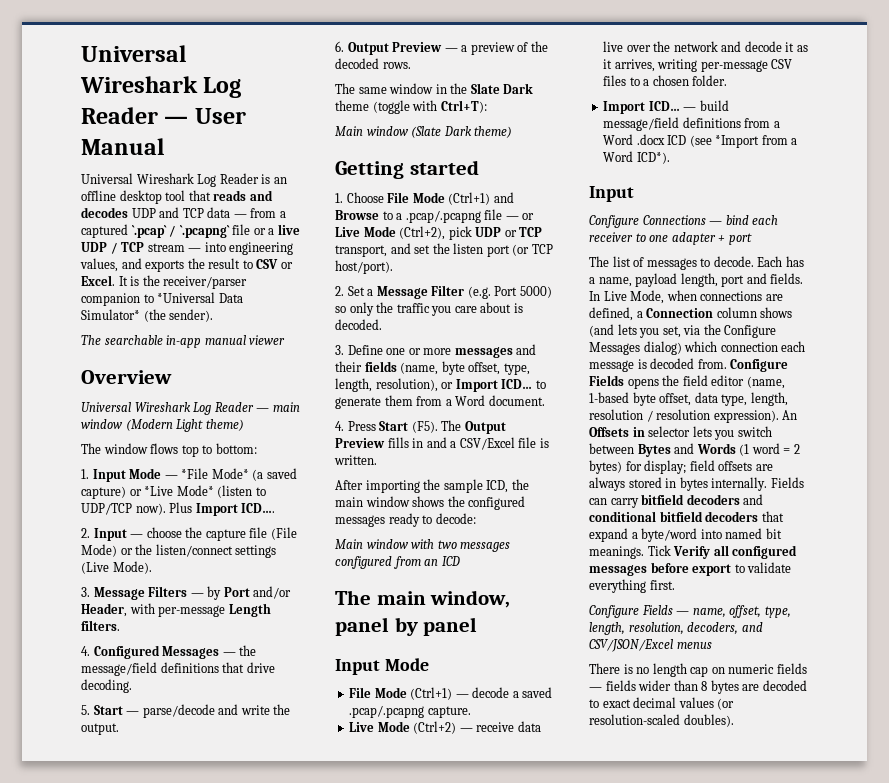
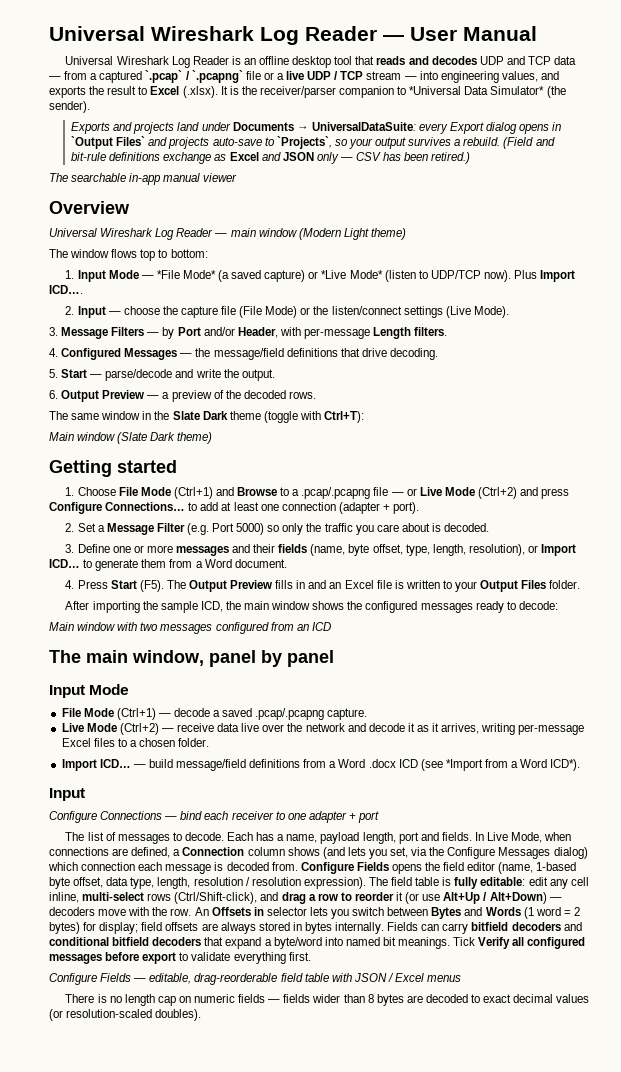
- Universal Wireshark Log Reader is an offline desktop tool that reads and decodes UDP and TCP data — from a captured `.pcap` / `.pcapng` file or a live UDP / TCP stream — into engineering values, and exports the result to CSV or Excel. It is the receiver/parser companion to *Universal Data Simulator* (the sender).
+ Universal Wireshark Log Reader is an offline desktop tool that reads and decodes UDP and TCP data — from a captured `.pcap` / `.pcapng` file or a live UDP / TCP stream — into engineering values, and exports the result to Excel (.xlsx). It is the receiver/parser companion to *Universal Data Simulator* (the sender).
+ Exports and projects land under Documents → UniversalDataSuite: every Export dialog opens in `Output Files` and projects auto-save to `Projects`, so your output survives a rebuild. (Field and bit-rule definitions exchange as Excel and JSON only — CSV has been retired.)
- 1. Choose File Mode (Ctrl+1) and Browse to a .pcap/.pcapng file — or Live Mode (Ctrl+2), pick UDP or TCP transport, and set the listen port (or TCP host/port).
+ 1. Choose File Mode (Ctrl+1) and Browse to a .pcap/.pcapng file — or Live Mode (Ctrl+2) and press Configure Connections… to add at least one connection (adapter + port).
- 4. Press Start (F5). The Output Preview fills in and a CSV/Excel file is written.
+ 4. Press Start (F5). The Output Preview fills in and an Excel file is written to your Output Files folder.
- Live Mode (Ctrl+2) — receive data live over the network and decode it as it arrives, writing per-message CSV files to a chosen folder.
+ Live Mode (Ctrl+2) — receive data live over the network and decode it as it arrives, writing per-message Excel files to a chosen folder.
+ The field table is fully editable: edit any cell inline, multi-select rows (Ctrl/Shift-click), and drag a row to reorder it (or use Alt+Up / Alt+Down) — decoders move with the row.
- Configure Fields — name, offset, type, length, resolution, decoders, and CSV/JSON/Excel menus
+ Configure Fields — editable, drag-reorderable field table with JSON / Excel menus

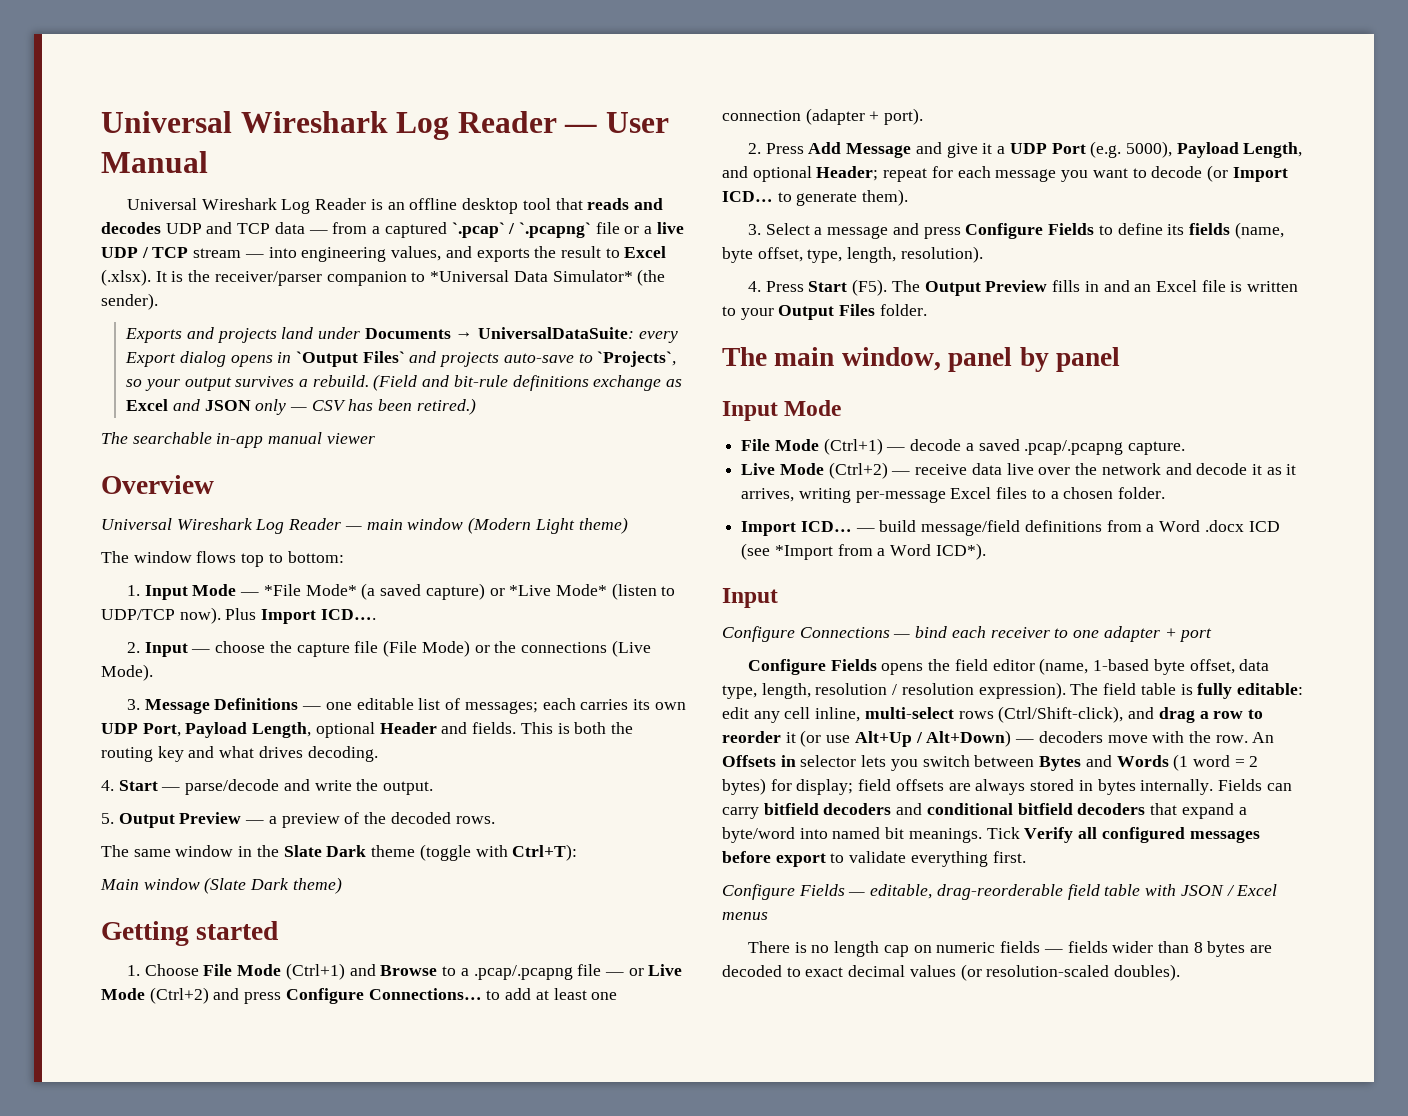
- 2. Input — choose the capture file (File Mode) or the listen/connect settings (Live Mode).
+ 2. Input — choose the capture file (File Mode) or the connections (Live Mode).
- 3. Message Filters — by Port and/or Header, with per-message Length filters.
- 4. Configured Messages — the message/field definitions that drive decoding.
- 5. Start — parse/decode and write the output.
+ 3. Message Definitions — one editable list of messages; each carries its own UDP Port, Payload Length, optional Header and fields. This is both the routing key and what drives decoding.
+ 4. Start — parse/decode and write the output.
- 6. Output Preview — a preview of the decoded rows.
+ 5. Output Preview — a preview of the decoded rows.
- 2. Set a Message Filter (e.g. Port 5000) so only the traffic you care about is decoded.
- 3. Define one or more messages and their fields (name, byte offset, type, length, resolution), or Import ICD… to generate them from a Word document.
+ 2. Press Add Message and give it a UDP Port (e.g. 5000), Payload Length, and optional Header; repeat for each message you want to decode (or Import ICD… to generate them).
+ 3. Select a message and press Configure Fields to define its fields (name, byte offset, type, length, resolution).
- After importing the sample ICD, the main window shows the configured messages ready to decode:
- Main window with two messages configured from an ICD
- The list of messages to decode. Each has a name, payload length, port and fields. In Live Mode, when connections are defined, a Connection column shows (and lets you set, via the Configure Messages dialog) which connection each message is decoded from.

